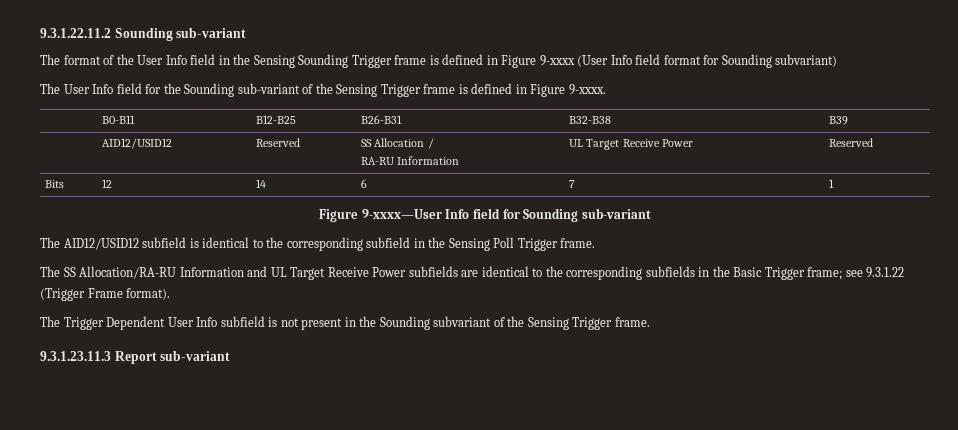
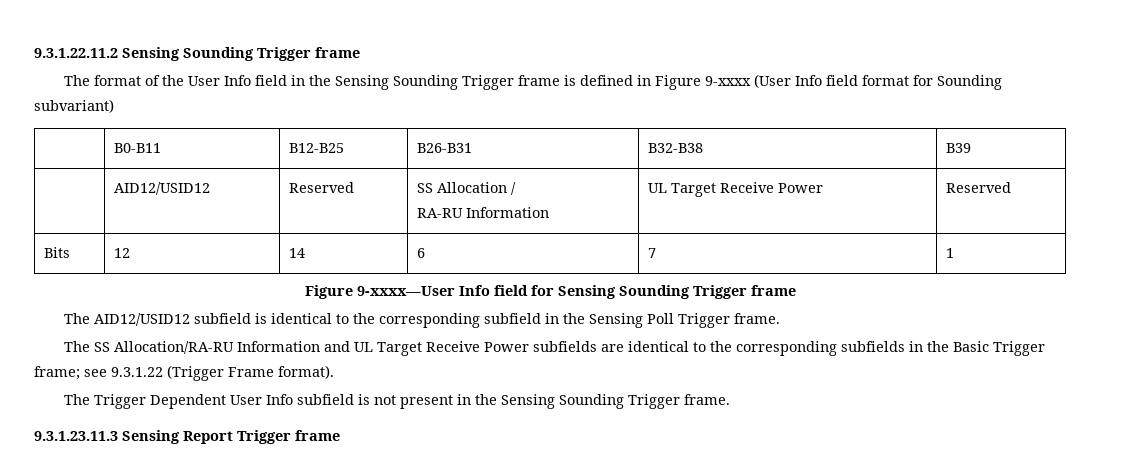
- 9.3.1.22.11.2 Sounding sub-variant
+ 9.3.1.22.11.2 Sensing Sounding Trigger frame
- The User Info field for the Sounding sub-variant of the Sensing Trigger frame is defined in Figure 9-xxxx.
- Figure 9-xxxx—User Info field for Sounding sub-variant
+ Figure 9-xxxx—User Info field for Sensing Sounding Trigger frame
- The Trigger Dependent User Info subfield is not present in the Sounding subvariant of the Sensing Trigger frame.
+ The Trigger Dependent User Info subfield is not present in the Sensing Sounding Trigger frame.
- 9.3.1.23.11.3 Report sub-variant
+ 9.3.1.23.11.3 Sensing Report Trigger frame

